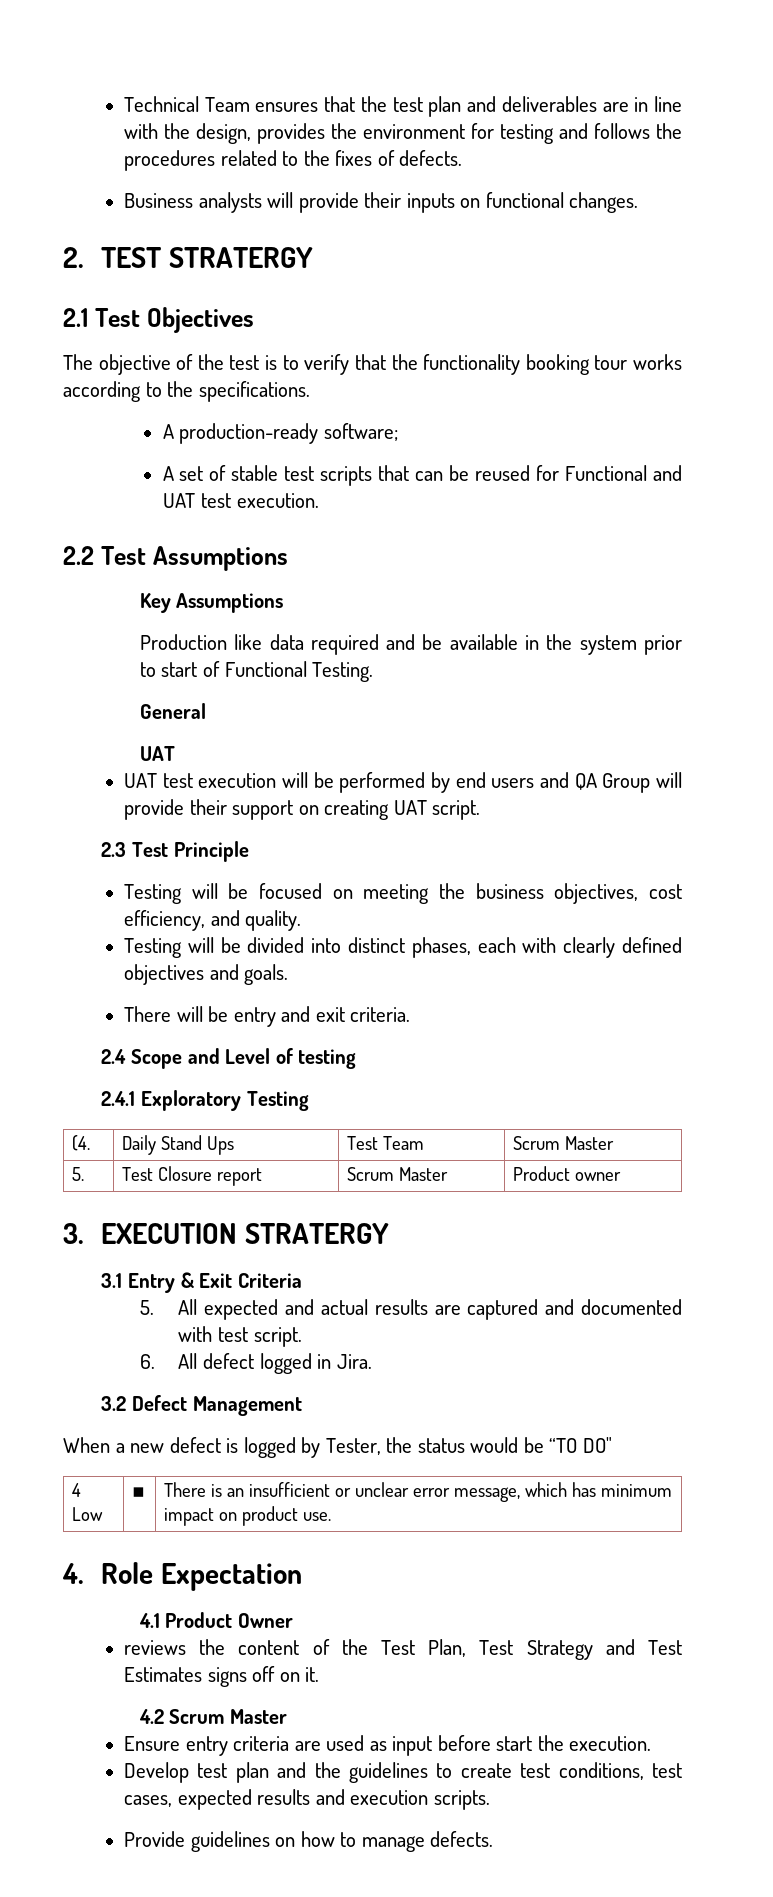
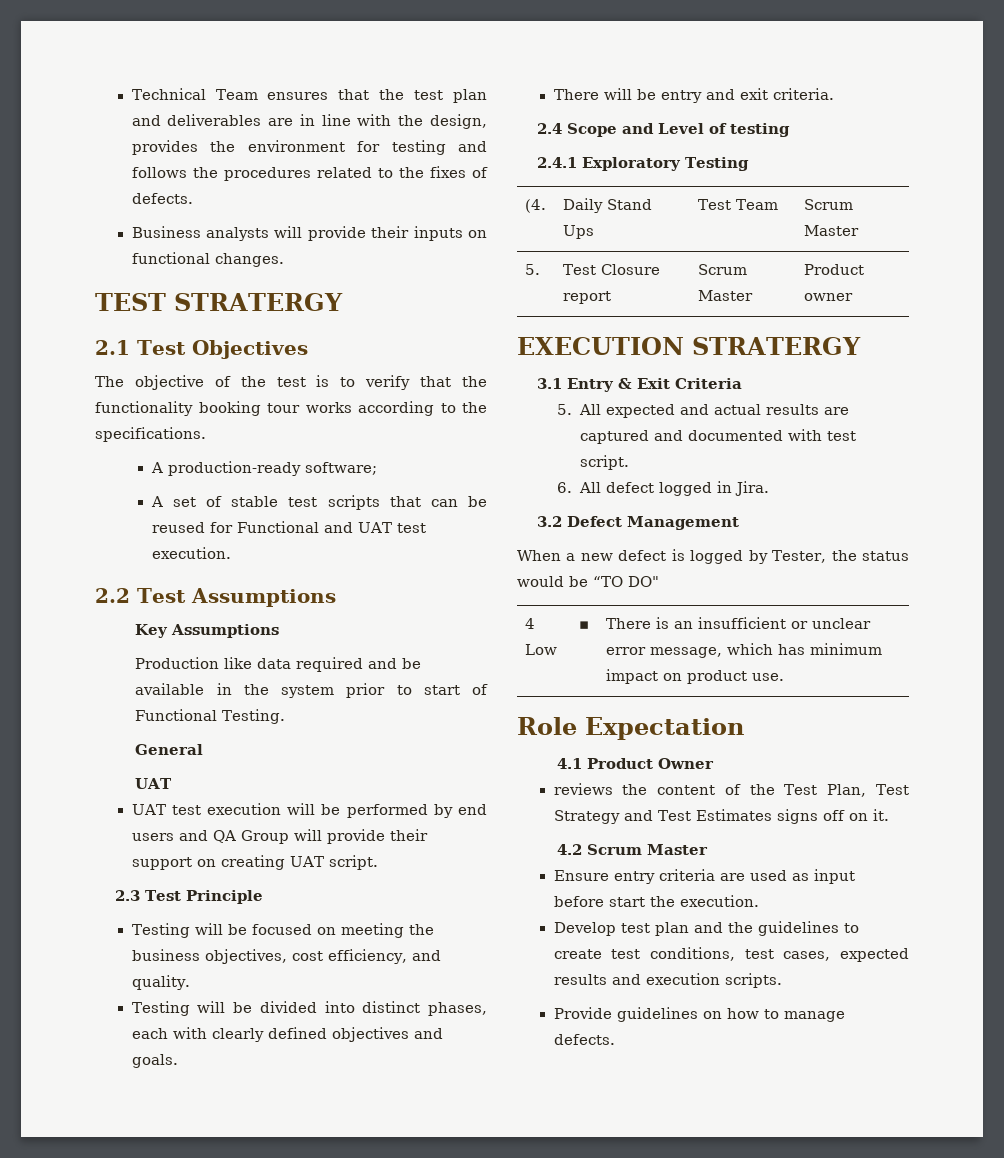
- 2. TEST STRATERGY
+ TEST STRATERGY
- 3. EXECUTION STRATERGY
+ EXECUTION STRATERGY
- 4. Role Expectation
+ Role Expectation

